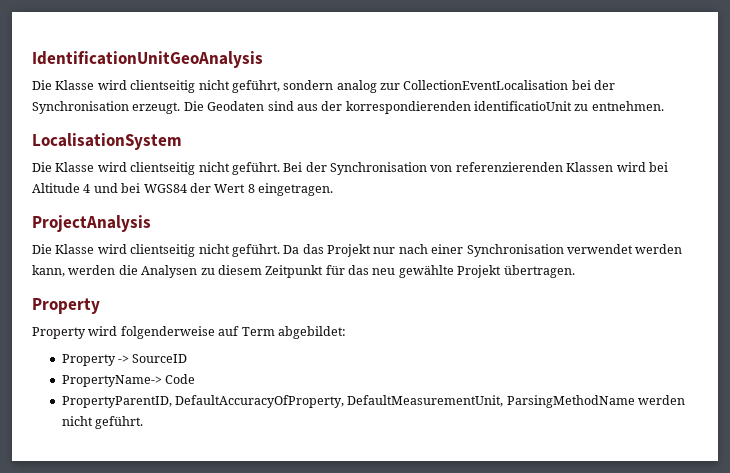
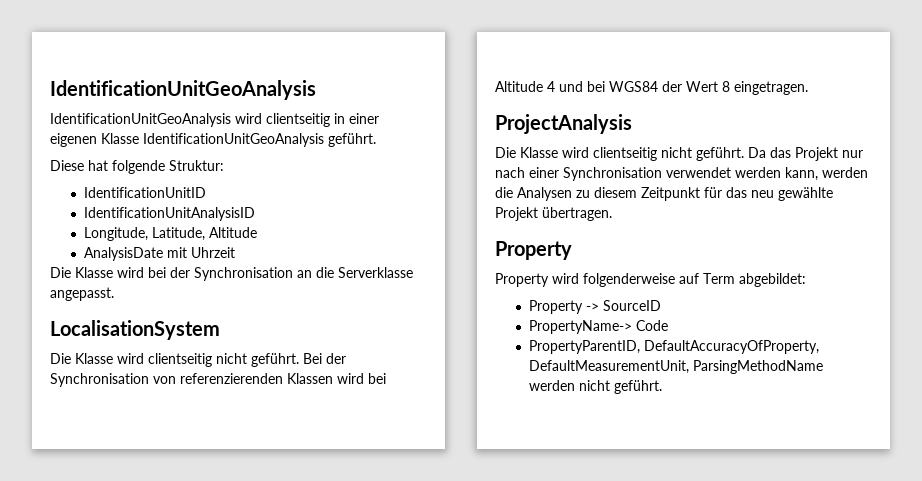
- Die Klasse wird clientseitig nicht geführt, sondern analog zur CollectionEventLocalisation bei der Synchronisation erzeugt. Die Geodaten sind aus der korrespondierenden identificatioUnit zu entnehmen.
+ IdentificationUnitGeoAnalysis wird clientseitig in einer eigenen Klasse IdentificationUnitGeoAnalysis geführt.
+ Diese hat folgende Struktur:
+ IdentificationUnitID
+ IdentificationUnitAnalysisID
+ Longitude, Latitude, Altitude
+ AnalysisDate mit Uhrzeit
+ Die Klasse wird bei der Synchronisation an die Serverklasse angepasst.

